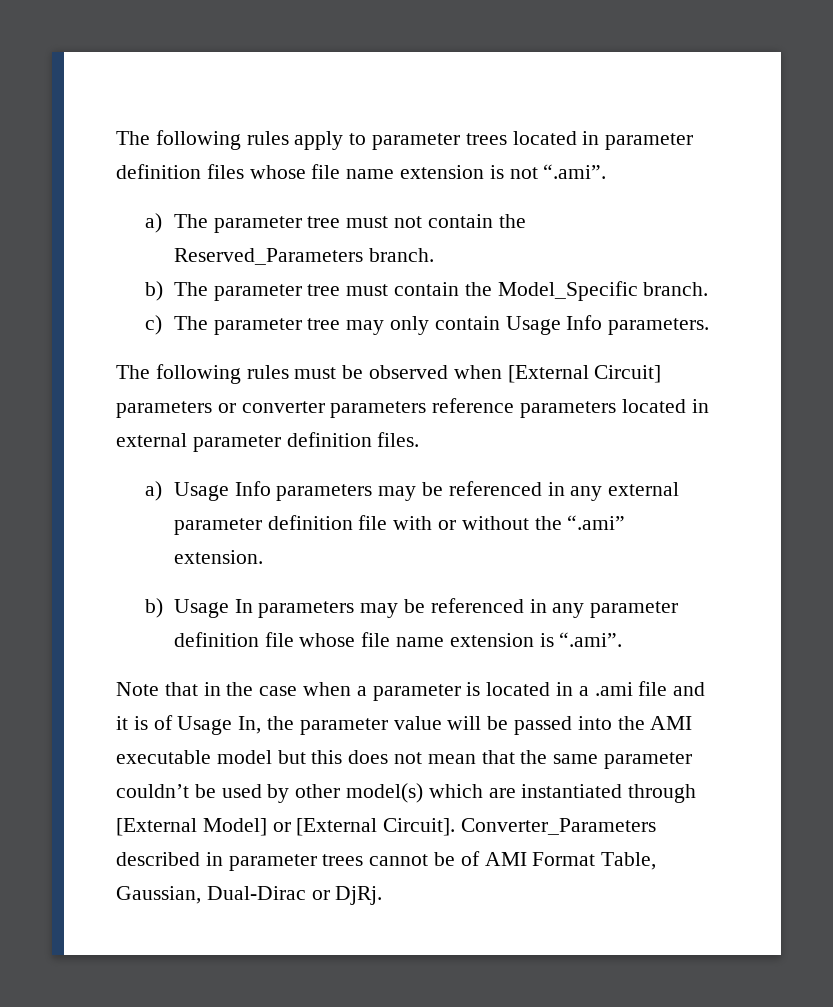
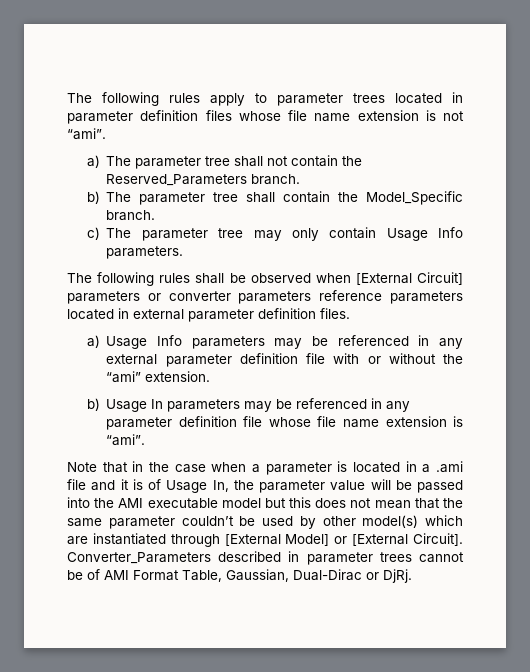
- The following rules apply to parameter trees located in parameter definition files whose file name extension is not “.ami”.
+ The following rules apply to parameter trees located in parameter definition files whose file name extension is not “ami”.
- a) The parameter tree must not contain the Reserved_Parameters branch.
+ a) The parameter tree shall not contain the Reserved_Parameters branch.
- b) The parameter tree must contain the Model_Specific branch.
+ b) The parameter tree shall contain the Model_Specific branch.
- The following rules must be observed when [External Circuit] parameters or converter parameters reference parameters located in external parameter definition files.
+ The following rules shall be observed when [External Circuit] parameters or converter parameters reference parameters located in external parameter definition files.
- a) Usage Info parameters may be referenced in any external parameter definition file with or without the “.ami” extension.
+ a) Usage Info parameters may be referenced in any external parameter definition file with or without the “ami” extension.
- b) Usage In parameters may be referenced in any parameter definition file whose file name extension is “.ami”.
+ b) Usage In parameters may be referenced in any parameter definition file whose file name extension is “ami”.

